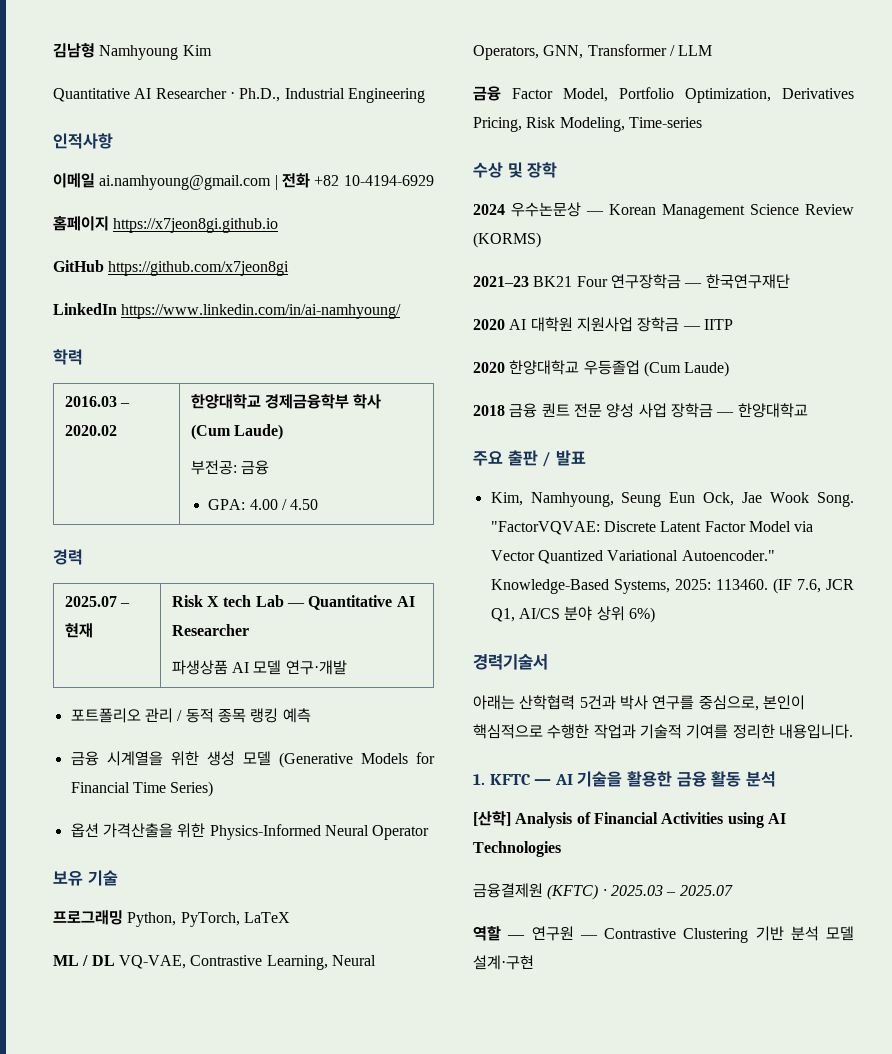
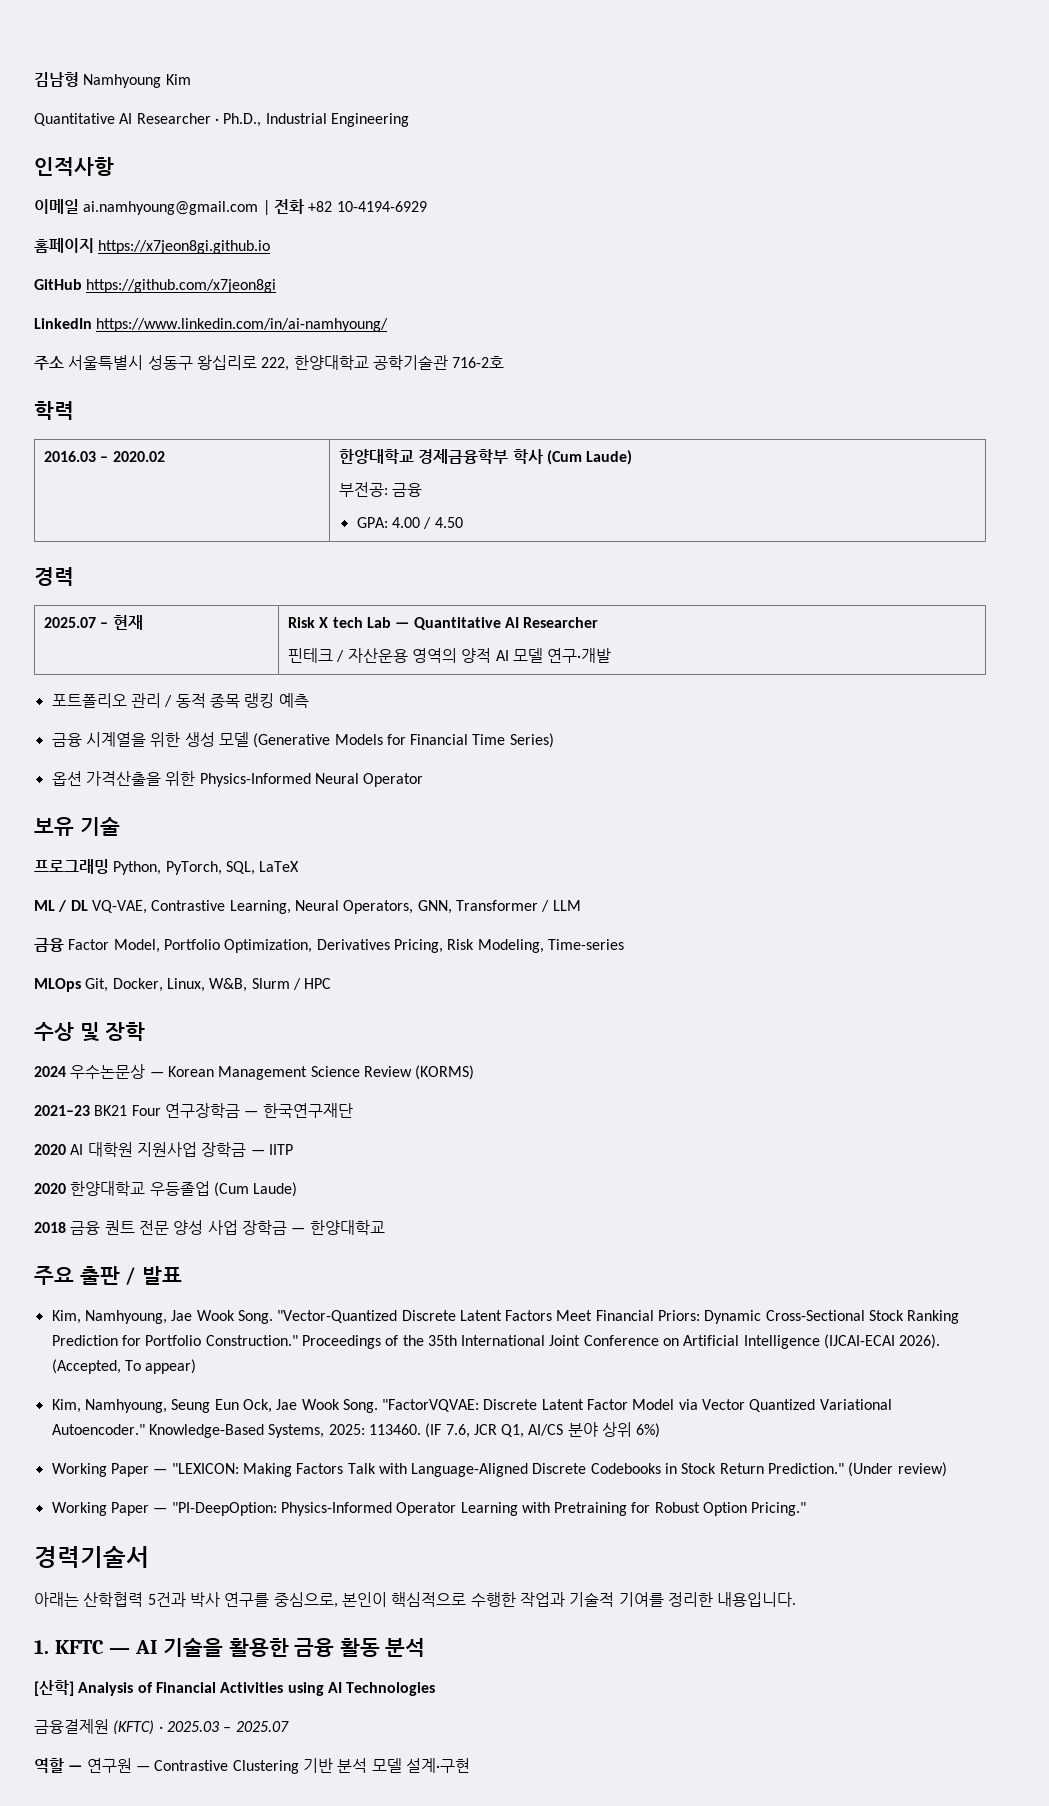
+ 주소 서울특별시 성동구 왕십리로 222, 한양대학교 공학기술관 716-2호
  2025.07 – 현재 | Risk X tech Lab — Quantitative AI Researcher
- 파생상품 AI 모델 연구·개발
+ 핀테크 / 자산운용 영역의 양적 AI 모델 연구·개발
- 프로그래밍 Python, PyTorch, LaTeX
+ 프로그래밍 Python, PyTorch, SQL, LaTeX
+ MLOps Git, Docker, Linux, W&B, Slurm / HPC
+ Kim, Namhyoung, Jae Wook Song. "Vector-Quantized Discrete Latent Factors Meet Financial Priors: Dynamic Cross-Sectional Stock Ranking Prediction for Portfolio Construction." Proceedings of the 35th International Joint Conference on Artificial Intelligence (IJCAI-ECAI 2026). (Accepted, To appear)
+ Working Paper — "LEXICON: Making Factors Talk with Language-Aligned Discrete Codebooks in Stock Return Prediction." (Under review)
+ Working Paper — "PI-DeepOption: Physics-Informed Operator Learning with Pretraining for Robust Option Pricing."

